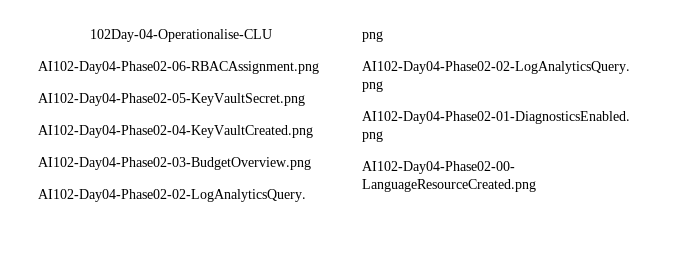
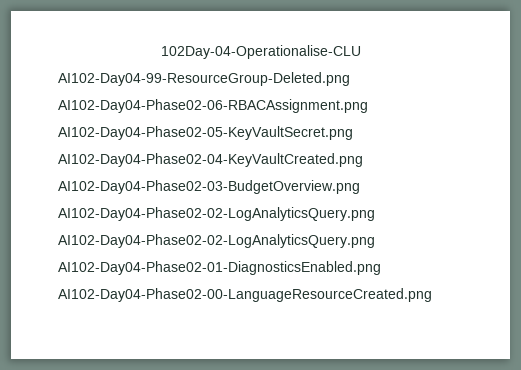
+ AI102-Day04-99-ResourceGroup-Deleted.png

